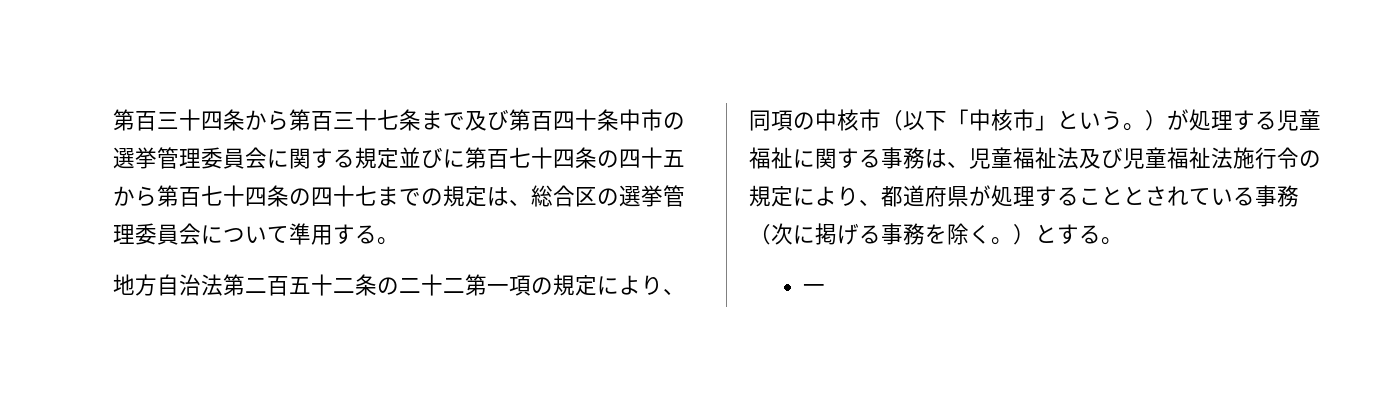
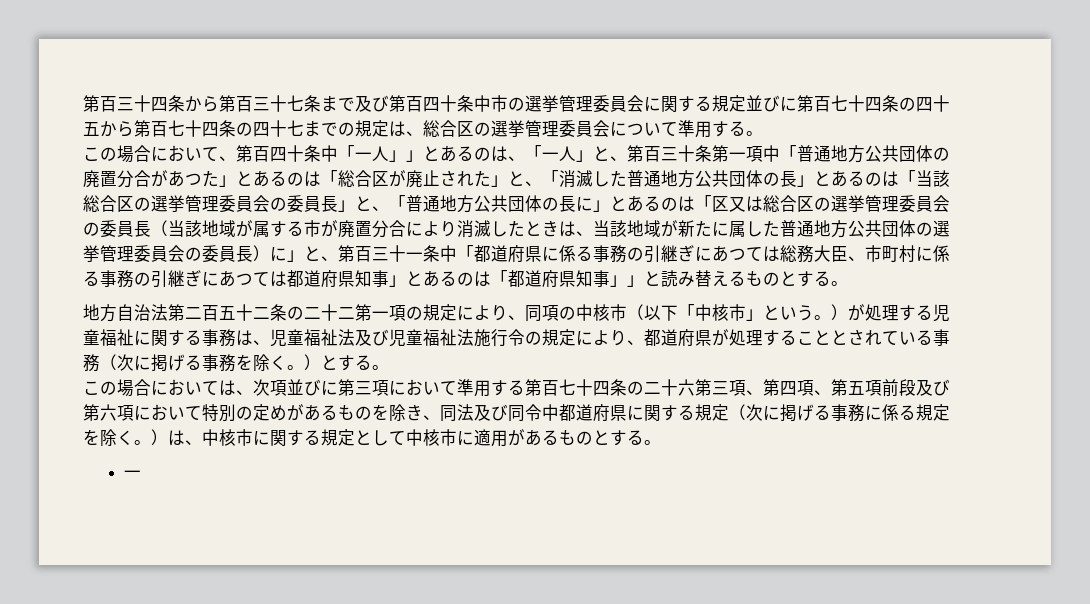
+ この場合において、第百四十条中「一人」」とあるのは、「一人」と、第百三十条第一項中「普通地方公共団体の廃置分合があつた」とあるのは「総合区が廃止された」と、「消滅した普通地方公共団体の長」とあるのは「当該総合区の選挙管理委員会の委員長」と、「普通地方公共団体の長に」とあるのは「区又は総合区の選挙管理委員会の委員長（当該地域が属する市が廃置分合により消滅したときは、当該地域が新たに属した普通地方公共団体の選挙管理委員会の委員長）に」と、第百三十一条中「都道府県に係る事務の引継ぎにあつては総務大臣、市町村に係る事務の引継ぎにあつては都道府県知事」とあるのは「都道府県知事」」と読み替えるものとする。
+ この場合においては、次項並びに第三項において準用する第百七十四条の二十六第三項、第四項、第五項前段及び第六項において特別の定めがあるものを除き、同法及び同令中都道府県に関する規定（次に掲げる事務に係る規定を除く。）は、中核市に関する規定として中核市に適用があるものとする。

